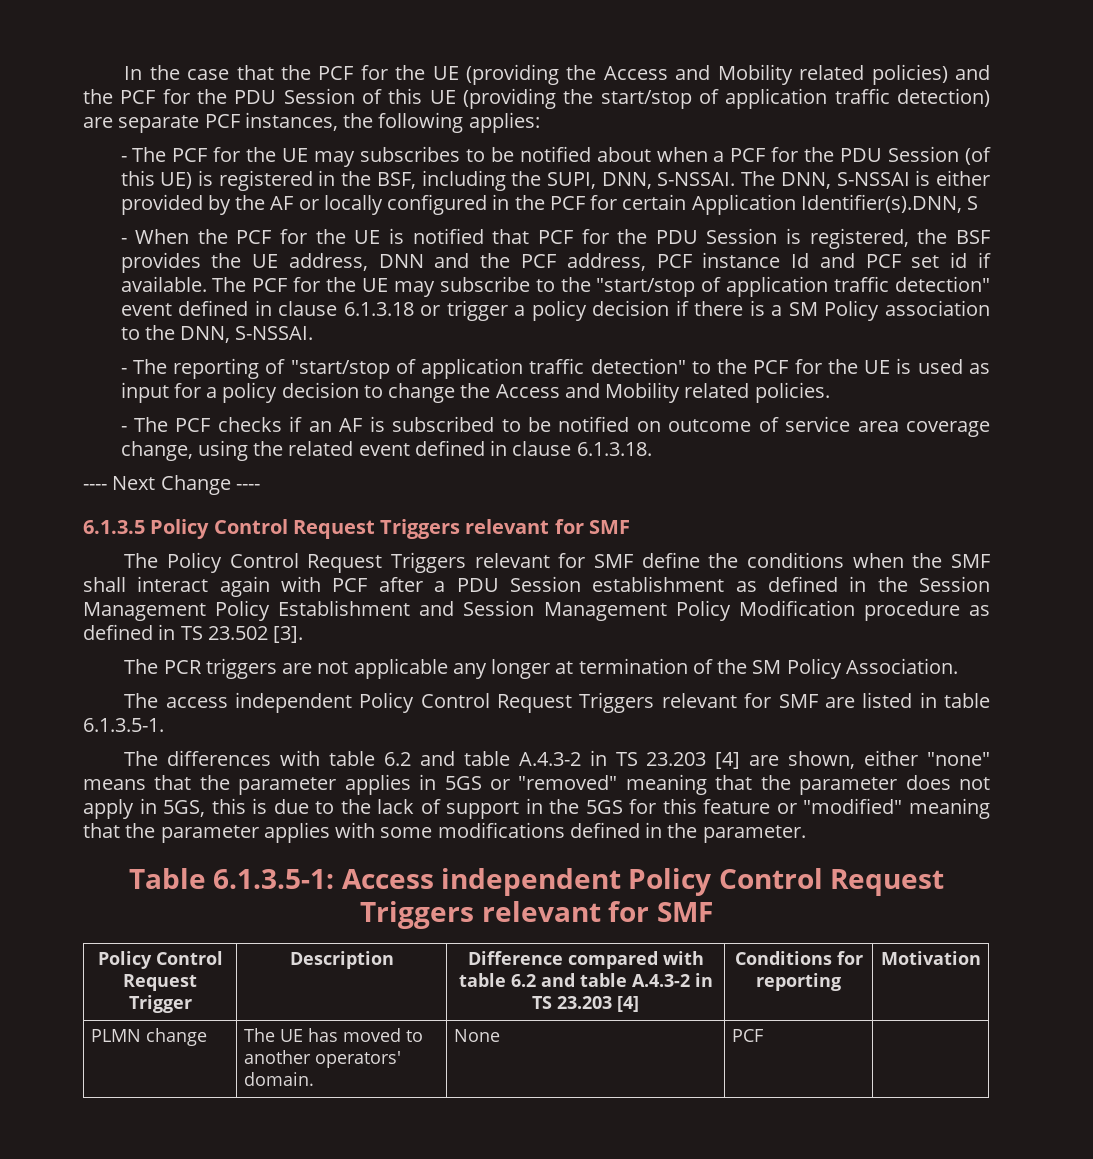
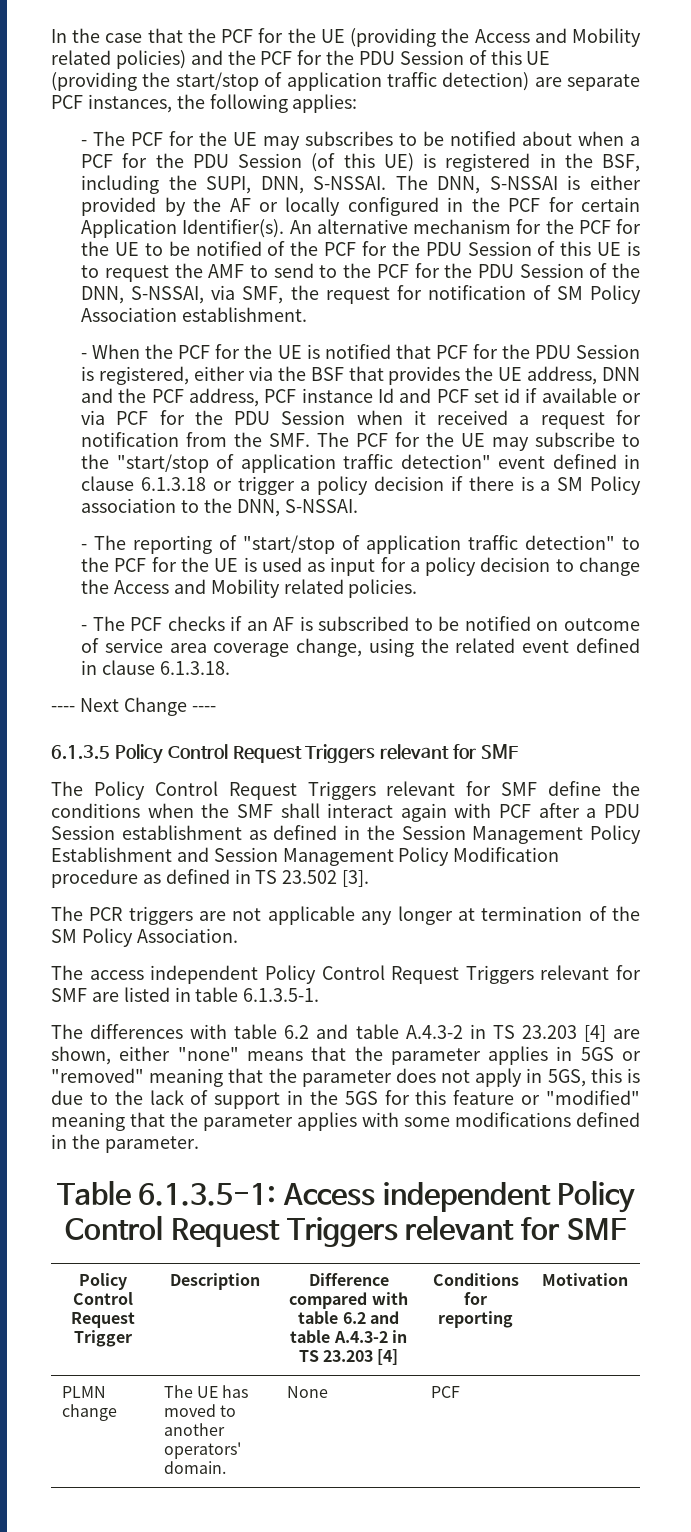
- The DNN, S-NSSAI is either provided by the AF or locally configured in the PCF for certain Application Identifier(s).DNN, S
+ The DNN, S-NSSAI is either provided by the AF or locally configured in the PCF for certain Application Identifier(s). An alternative mechanism for the PCF for the UE to be notified of the PCF for the PDU Session of this UE is to request the AMF to send to the PCF for the PDU Session of the DNN, S-NSSAI, via SMF, the request for notification of SM Policy Association establishment.
- - When the PCF for the UE is notified that PCF for the PDU Session is registered, the BSF provides the UE address, DNN and the PCF address, PCF instance Id and PCF set id if available. The PCF for the UE may subscribe to the "start/stop of application traffic detection" event defined in clause 6.1.3.18 or trigger a policy decision if there is a SM Policy association to the DNN, S-NSSAI.
+ - When the PCF for the UE is notified that PCF for the PDU Session is registered, either via the BSF that provides the UE address, DNN and the PCF address, PCF instance Id and PCF set id if available or via PCF for the PDU Session when it received a request for notification from the SMF. The PCF for the UE may subscribe to the "start/stop of application traffic detection" event defined in clause 6.1.3.18 or trigger a policy decision if there is a SM Policy association to the DNN, S-NSSAI.

